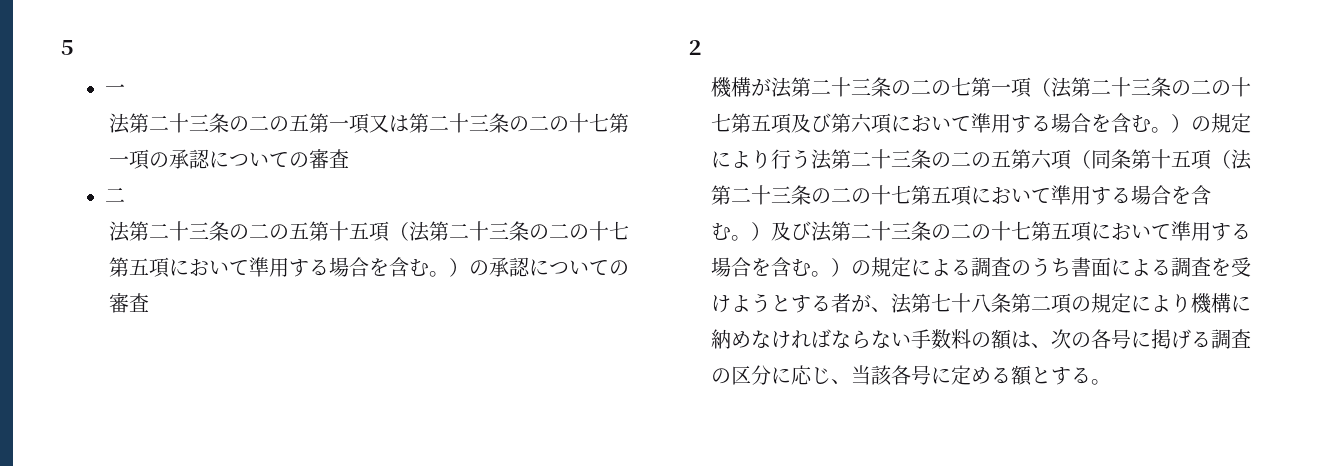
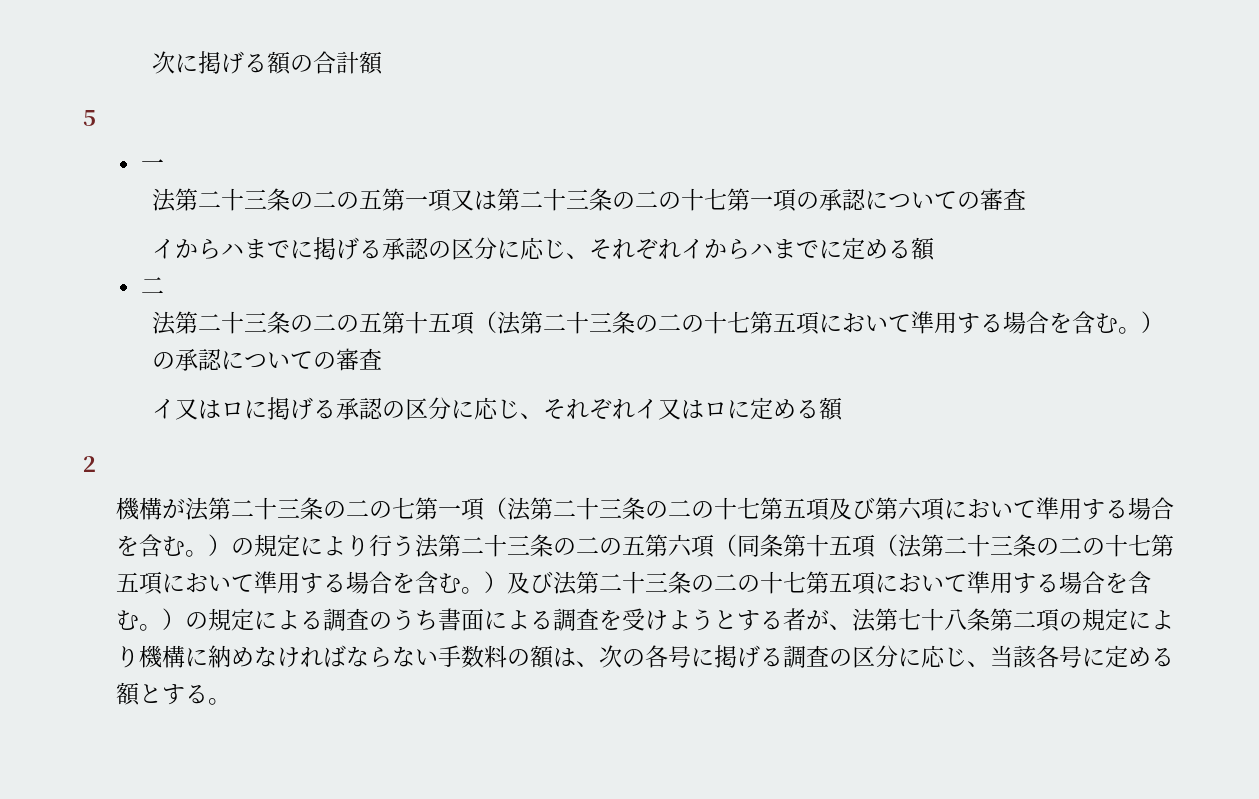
+ 次に掲げる額の合計額
+ イからハまでに掲げる承認の区分に応じ、それぞれイからハまでに定める額
+ イ又はロに掲げる承認の区分に応じ、それぞれイ又はロに定める額

